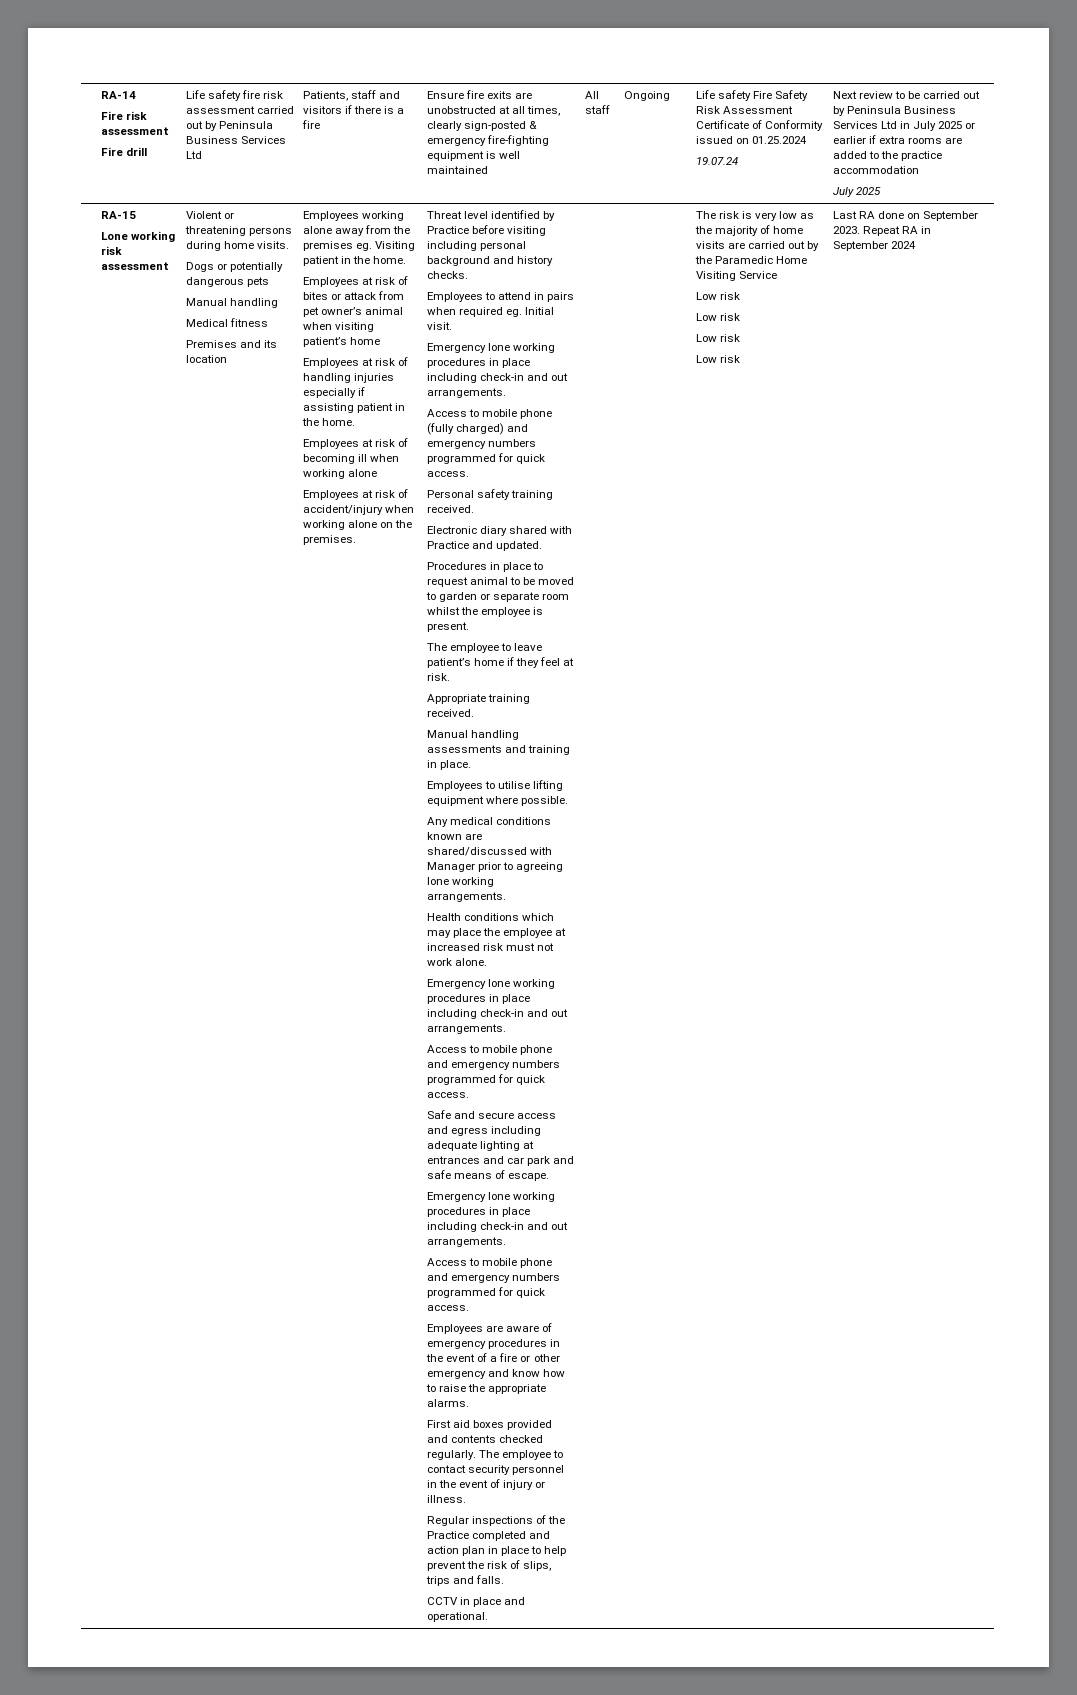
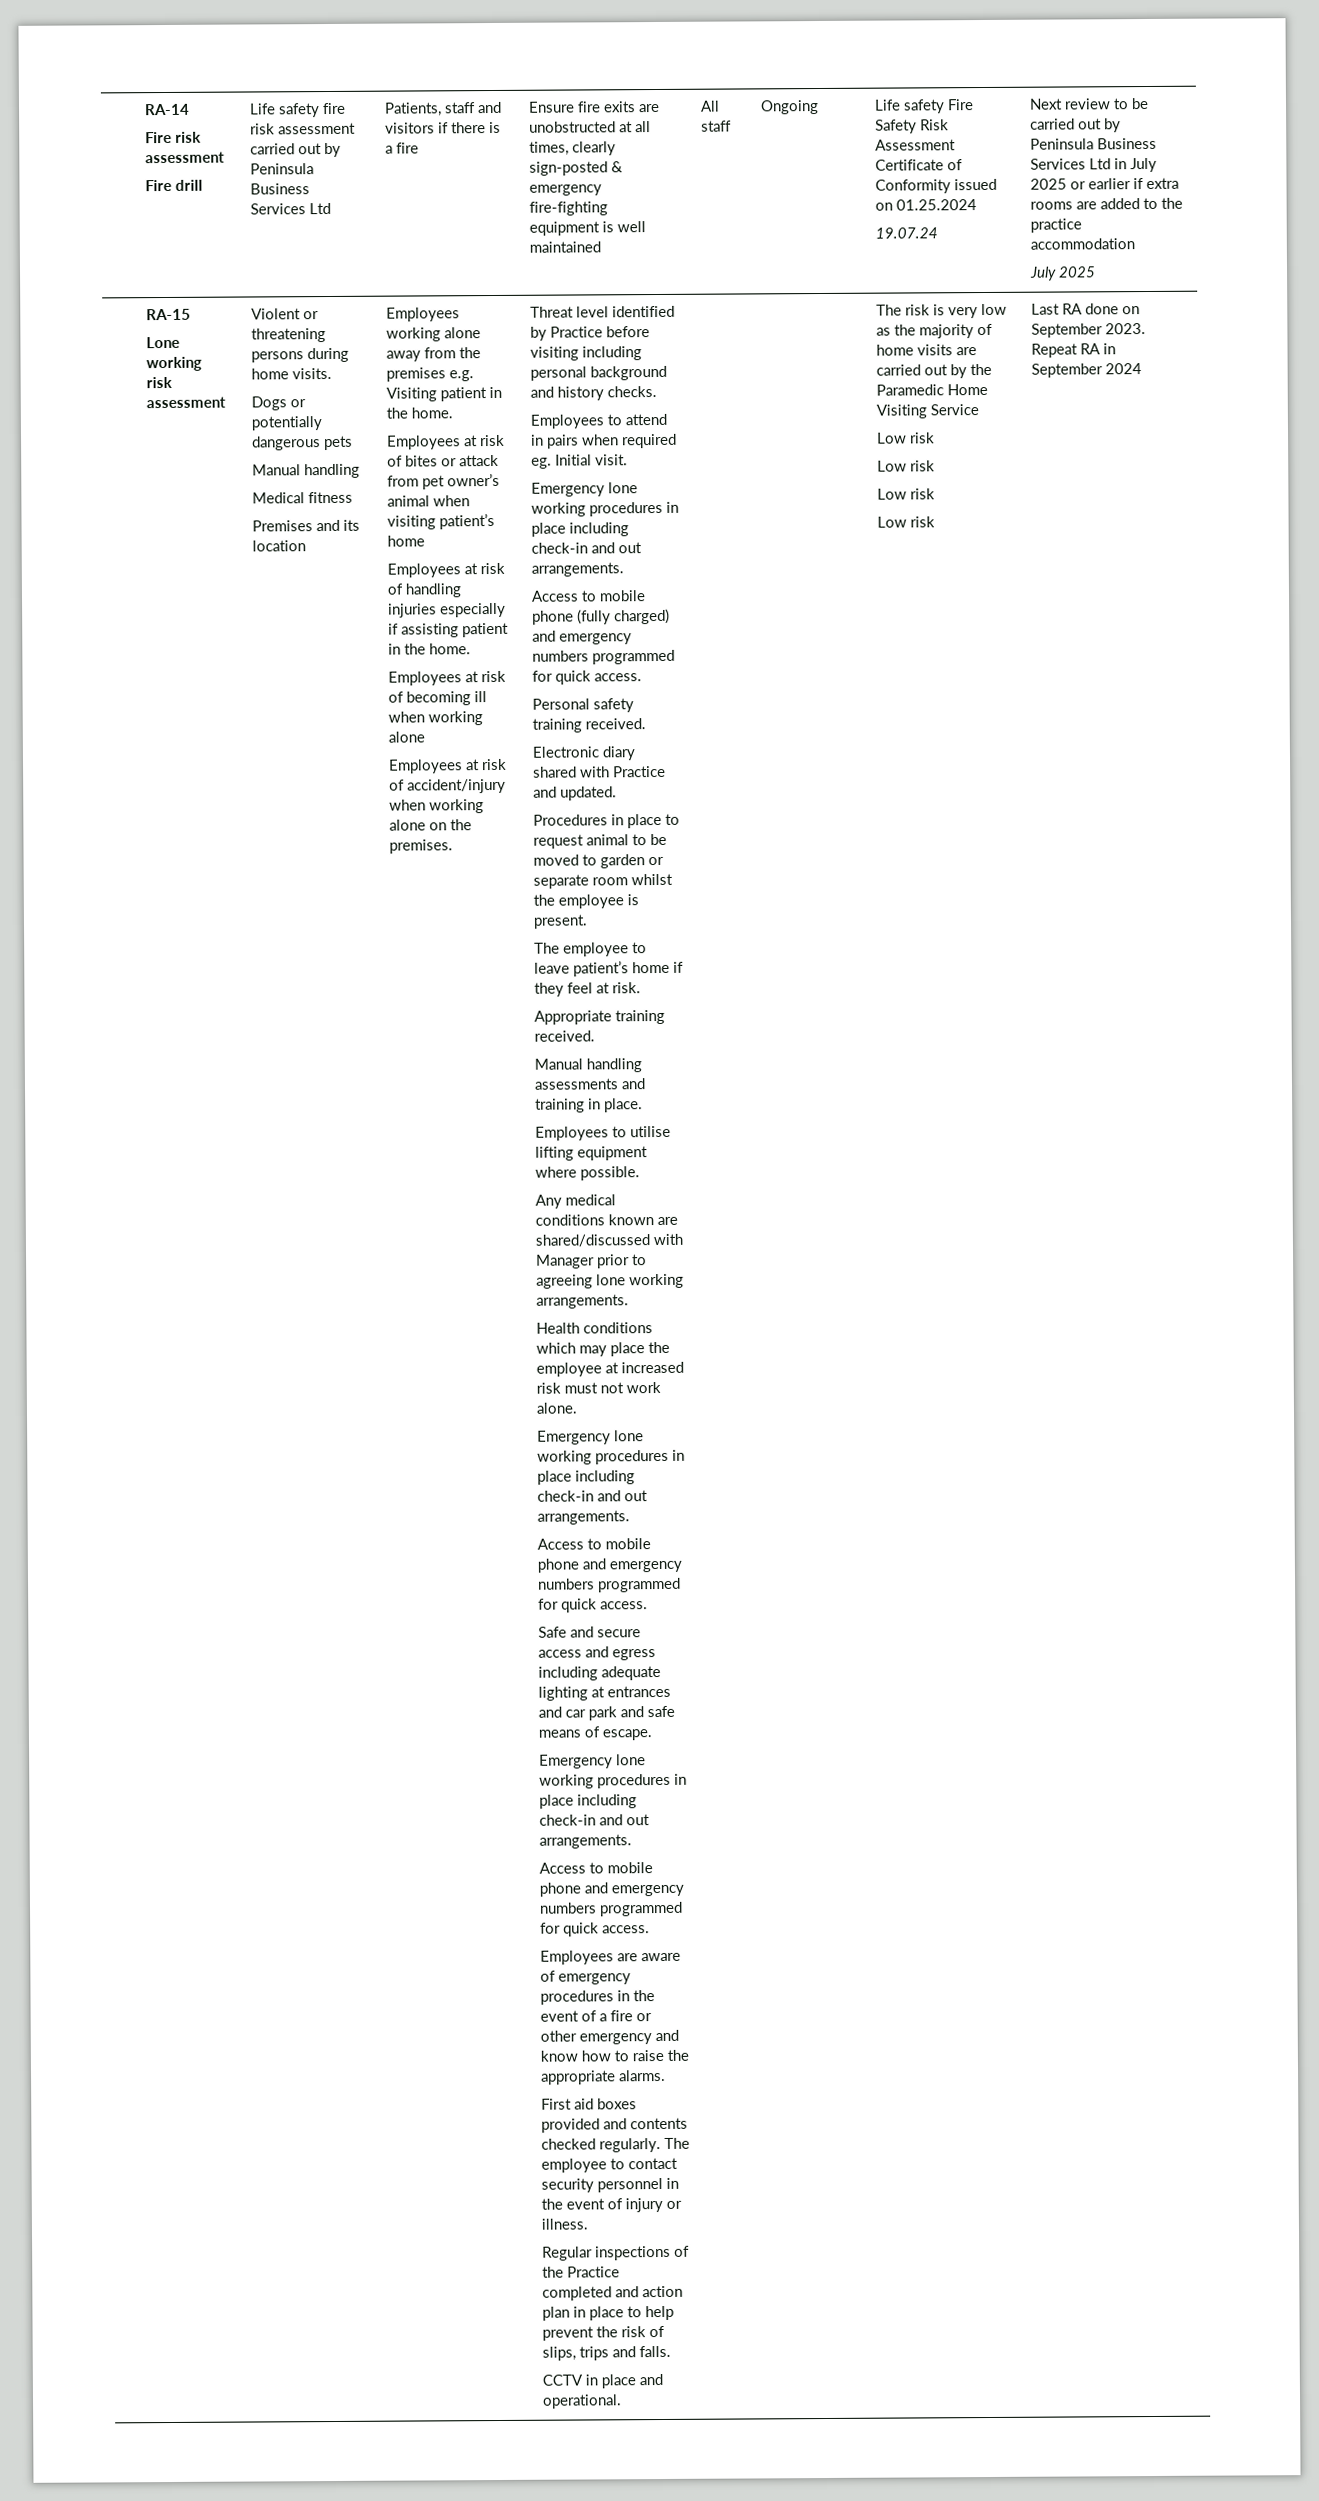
- Employees working alone away from the premises eg. Visiting patient in the home.
+ Employees working alone away from the premises e.g. Visiting patient in the home.

